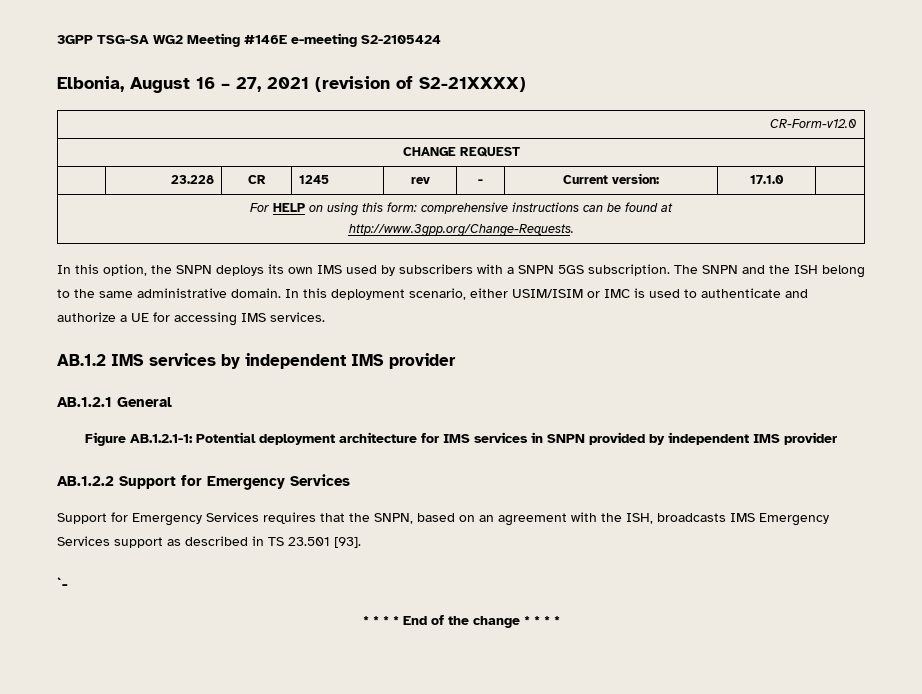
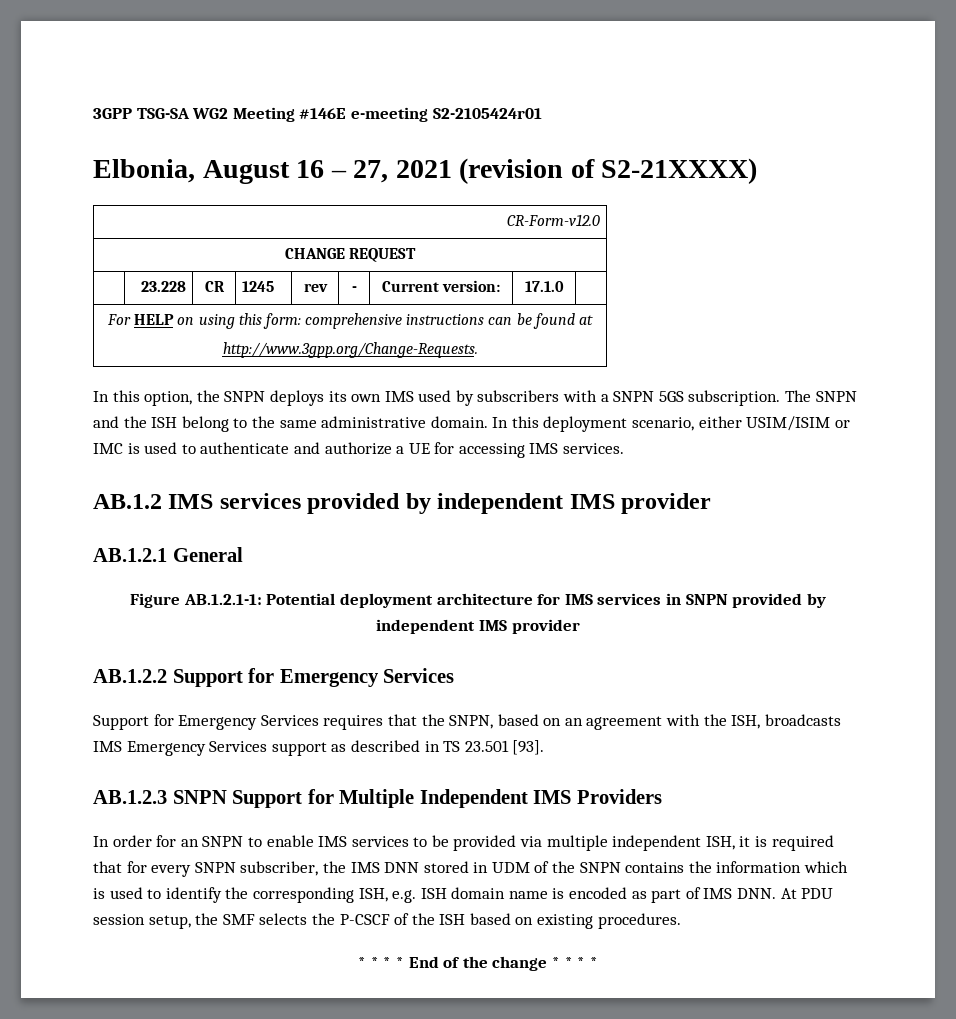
- 3GPP TSG-SA WG2 Meeting #146E e-meeting S2-2105424
+ 3GPP TSG-SA WG2 Meeting #146E e-meeting S2-2105424r01
- AB.1.2 IMS services by independent IMS provider
+ AB.1.2 IMS services provided by independent IMS provider
- `-
+ AB.1.2.3 SNPN Support for Multiple Independent IMS Providers
+ In order for an SNPN to enable IMS services to be provided via multiple independent ISH, it is required that for every SNPN subscriber, the IMS DNN stored in UDM of the SNPN contains the information which is used to identify the corresponding ISH, e.g. ISH domain name is encoded as part of IMS DNN. At PDU session setup, the SMF selects the P-CSCF of the ISH based on existing procedures.

